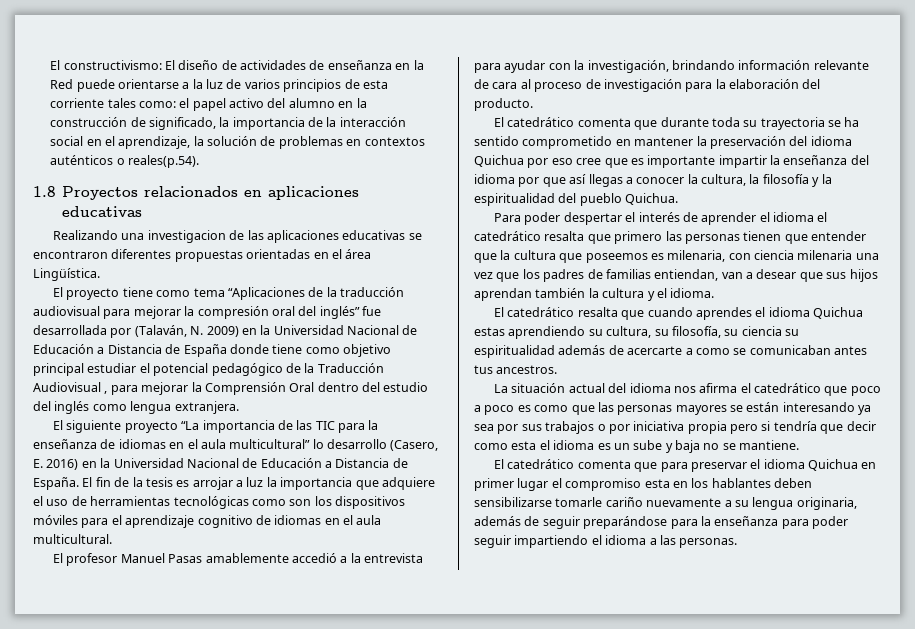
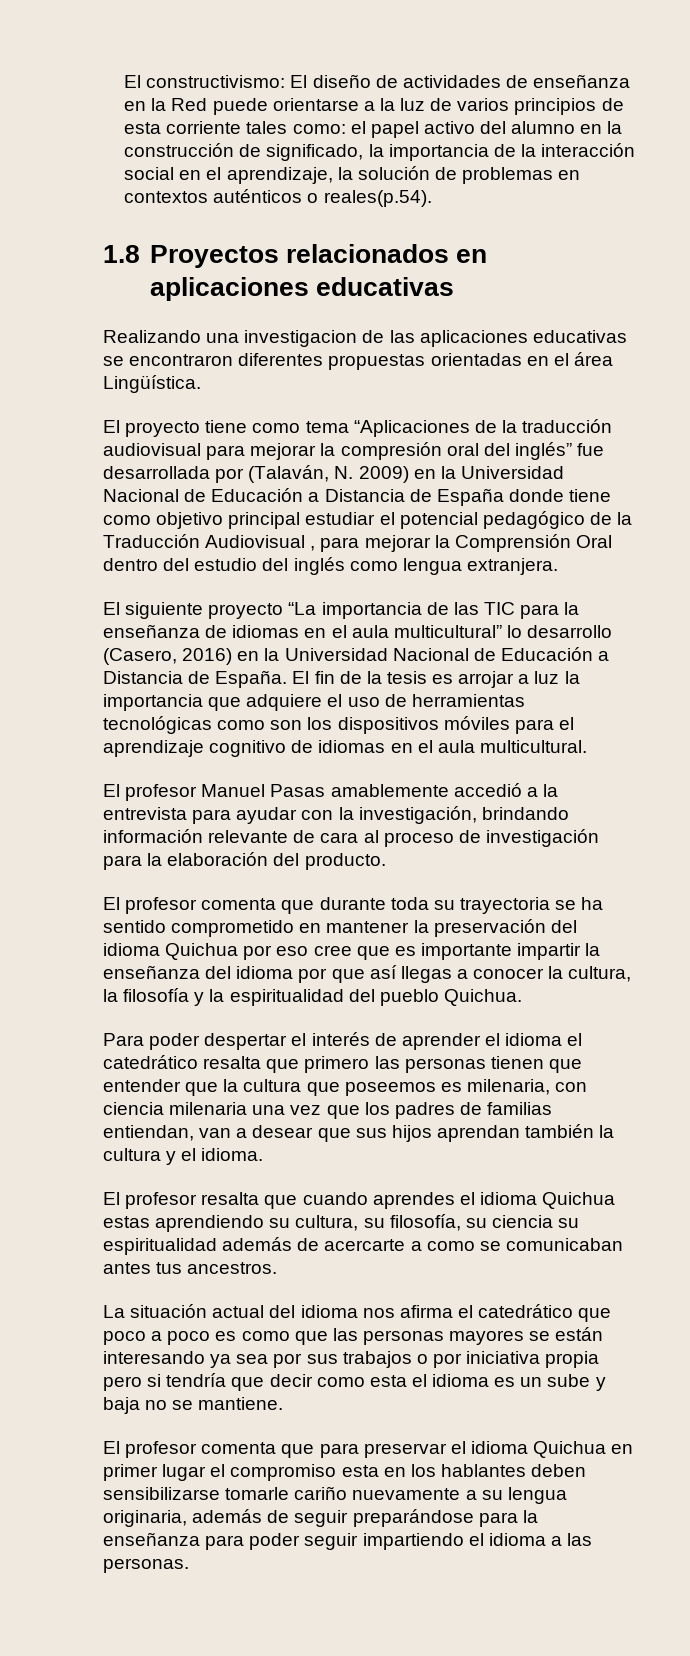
- El siguiente proyecto “La importancia de las TIC para la enseñanza de idiomas en el aula multicultural” lo desarrollo (Casero, E. 2016) en la Universidad Nacional de Educación a Distancia de España.
+ El siguiente proyecto “La importancia de las TIC para la enseñanza de idiomas en el aula multicultural” lo desarrollo (Casero, 2016) en la Universidad Nacional de Educación a Distancia de España.
- El catedrático comenta que durante toda su trayectoria se ha sentido comprometido en mantener la preservación del idioma Quichua por eso cree que es importante impartir la enseñanza del idioma por que así llegas a conocer la cultura, la filosofía y la espiritualidad del pueblo Quichua.
+ El profesor comenta que durante toda su trayectoria se ha sentido comprometido en mantener la preservación del idioma Quichua por eso cree que es importante impartir la enseñanza del idioma por que así llegas a conocer la cultura, la filosofía y la espiritualidad del pueblo Quichua.
- El catedrático resalta que cuando aprendes el idioma Quichua estas aprendiendo su cultura, su filosofía, su ciencia su espiritualidad además de acercarte a como se comunicaban antes tus ancestros.
+ El profesor resalta que cuando aprendes el idioma Quichua estas aprendiendo su cultura, su filosofía, su ciencia su espiritualidad además de acercarte a como se comunicaban antes tus ancestros.
- El catedrático comenta que para preservar el idioma Quichua en primer lugar el compromiso esta en los hablantes deben sensibilizarse tomarle cariño nuevamente a su lengua originaria, además de seguir preparándose para la enseñanza para poder seguir impartiendo el idioma a las personas.
+ El profesor comenta que para preservar el idioma Quichua en primer lugar el compromiso esta en los hablantes deben sensibilizarse tomarle cariño nuevamente a su lengua originaria, además de seguir preparándose para la enseñanza para poder seguir impartiendo el idioma a las personas.

